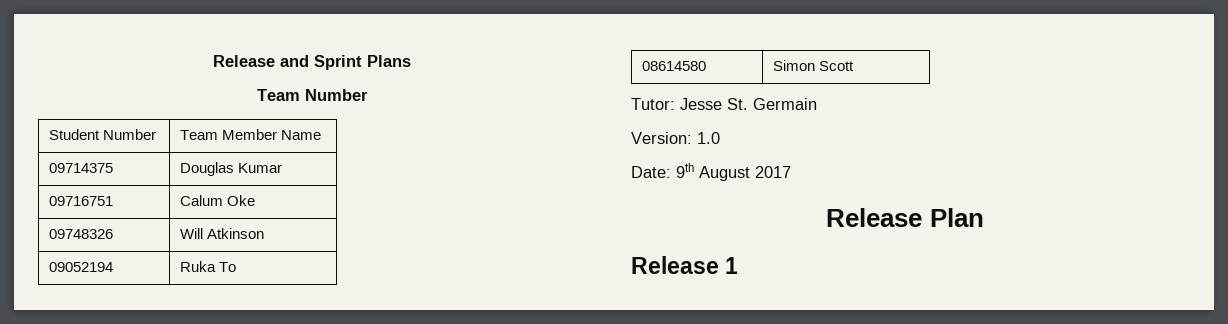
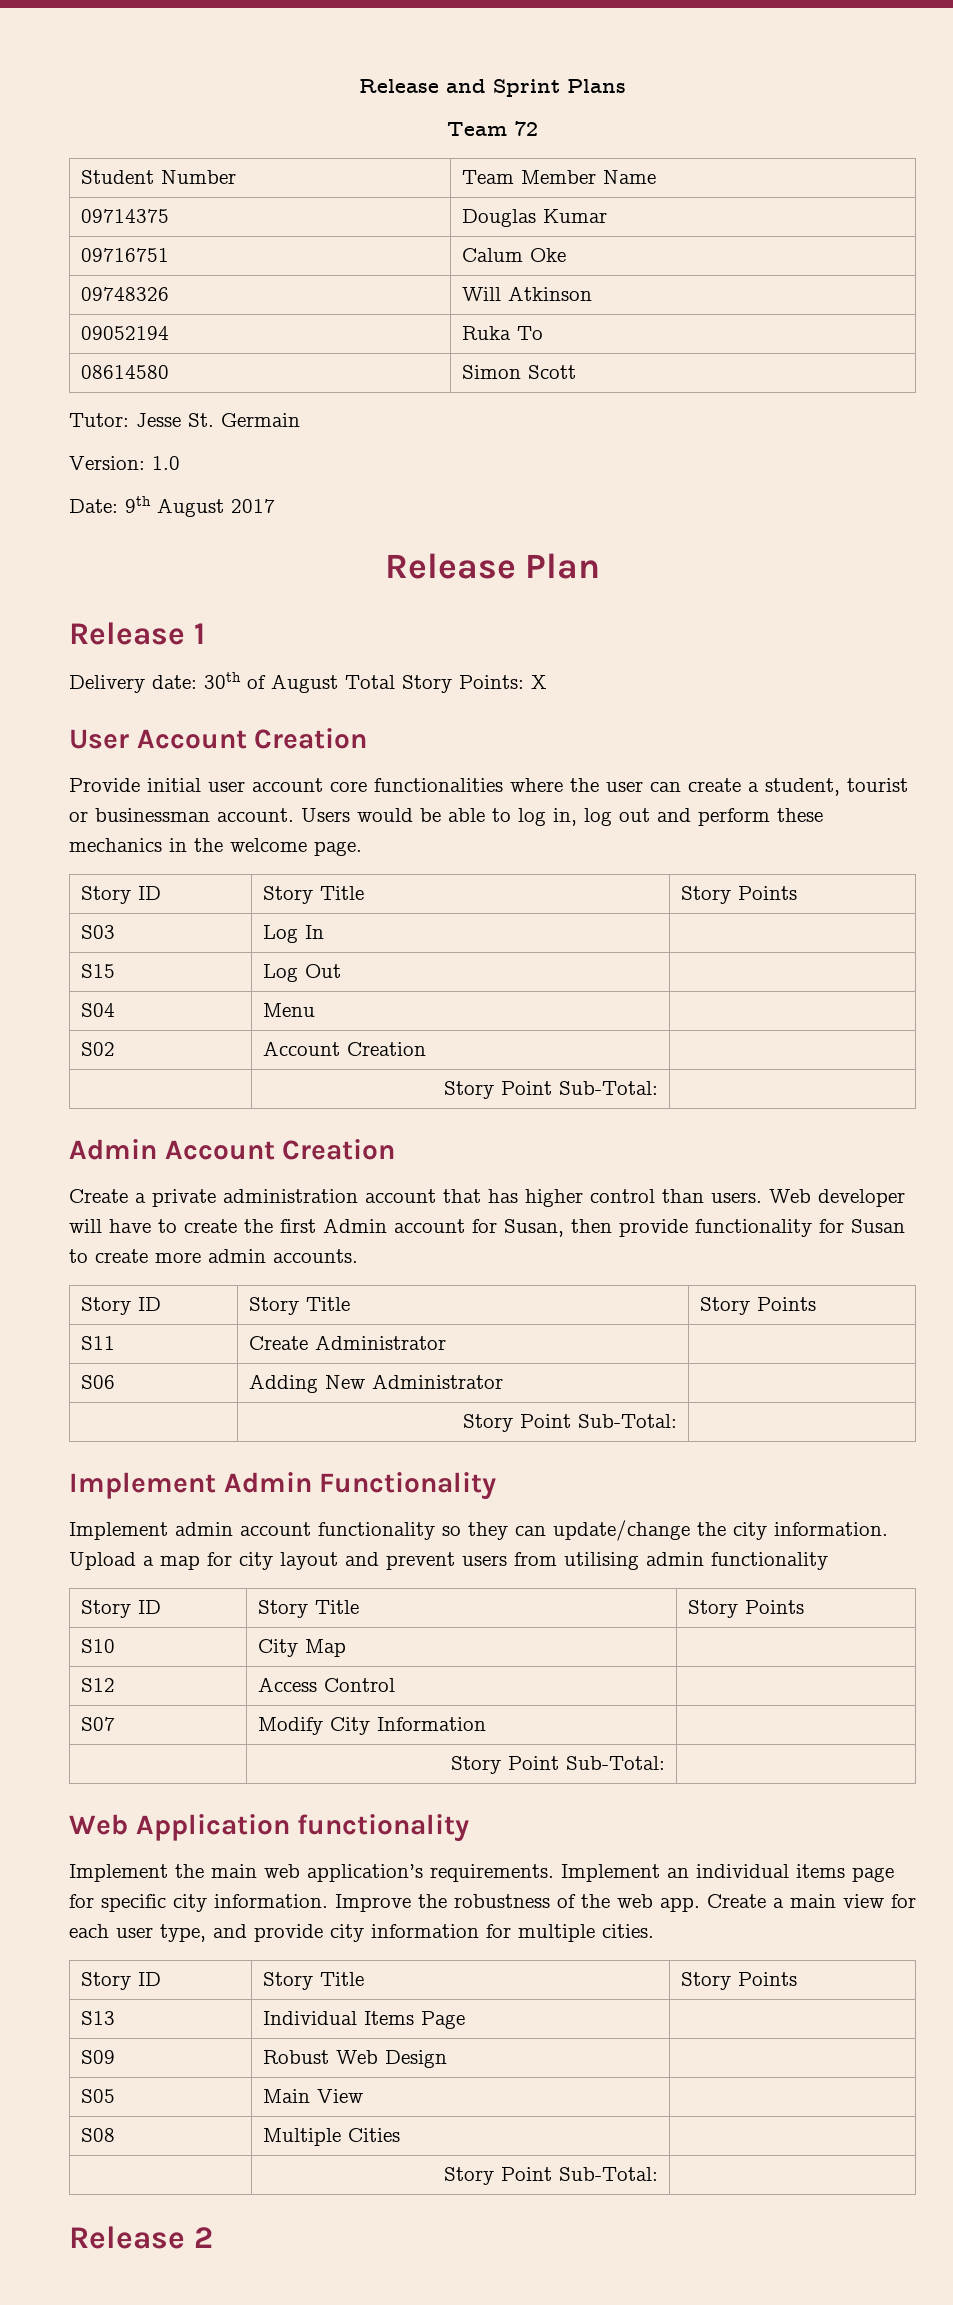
- Team Number
+ Team 72
+ Delivery date: 30th of August Total Story Points: X
+ User Account Creation
+ Provide initial user account core functionalities where the user can create a student, tourist or businessman account. Users would be able to log in, log out and perform these mechanics in the welcome page.
+ Story ID | Story Title | Story Points
+ S03 | Log In |
+ S15 | Log Out |
+ S04 | Menu |
+ S02 | Account Creation |
+ | Story Point Sub-Total: |
+ Admin Account Creation
+ Create a private administration account that has higher control than users. Web developer will have to create the first Admin account for Susan, then provide functionality for Susan to create more admin accounts.
+ Story ID | Story Title | Story Points
+ S11 | Create Administrator |
+ S06 | Adding New Administrator |
+ | Story Point Sub-Total: |
+ Implement Admin Functionality
+ Implement admin account functionality so they can update/change the city information. Upload a map for city layout and prevent users from utilising admin functionality
+ Story ID | Story Title | Story Points
+ S10 | City Map |
+ S12 | Access Control |
+ S07 | Modify City Information |
+ | Story Point Sub-Total: |
+ Web Application functionality
+ Implement the main web application’s requirements. Implement an individual items page for specific city information. Improve the robustness of the web app. Create a main view for each user type, and provide city information for multiple cities.
+ Story ID | Story Title | Story Points
+ S13 | Individual Items Page |
+ S09 | Robust Web Design |
+ S05 | Main View |
+ S08 | Multiple Cities |
+ | Story Point Sub-Total: |
+ Release 2

